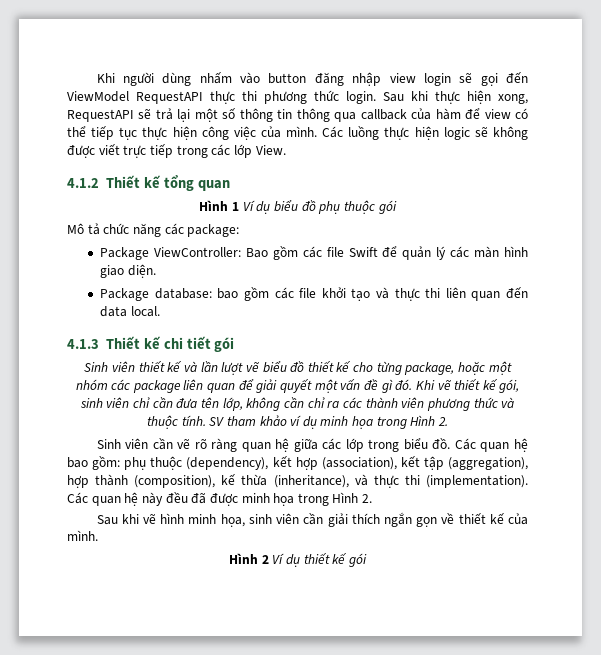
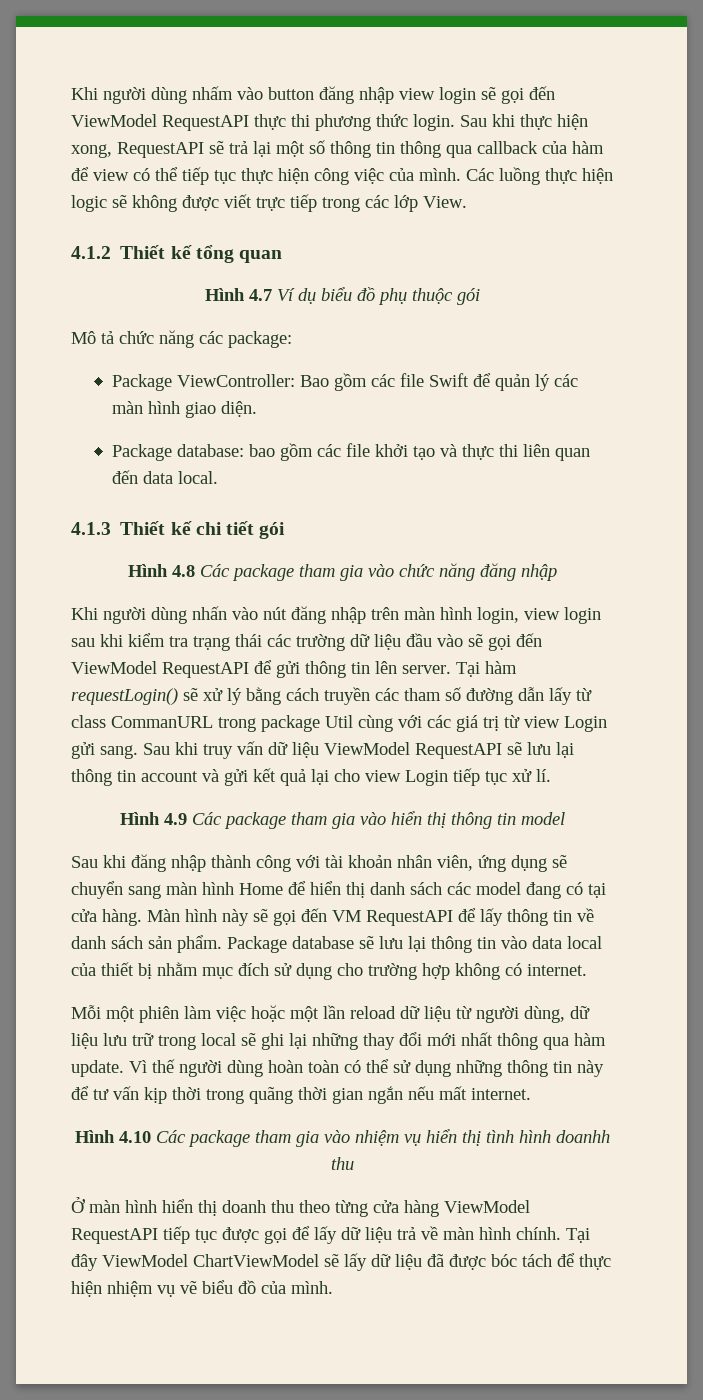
- Hình 1 Ví dụ biểu đồ phụ thuộc gói
+ Hình 4.7 Ví dụ biểu đồ phụ thuộc gói
- Sinh viên thiết kế và lần lượt vẽ biểu đồ thiết kế cho từng package, hoặc một nhóm các package liên quan để giải quyết một vấn đề gì đó. Khi vẽ thiết kế gói, sinh viên chỉ cần đưa tên lớp, không cần chỉ ra các thành viên phương thức và thuộc tính. SV tham khảo ví dụ minh họa trong Hình 2.
- Sinh viên cần vẽ rõ ràng quan hệ giữa các lớp trong biểu đồ. Các quan hệ bao gồm: phụ thuộc (dependency), kết hợp (association), kết tập (aggregation), hợp thành (composition), kế thừa (inheritance), và thực thi (implementation). Các quan hệ này đều đã được minh họa trong Hình 2.
- Sau khi vẽ hình minh họa, sinh viên cần giải thích ngắn gọn về thiết kế của mình.
- Hình 2 Ví dụ thiết kế gói
+ Hình 4.8 Các package tham gia vào chức năng đăng nhập
+ Khi người dùng nhấn vào nút đăng nhập trên màn hình login, view login sau khi kiểm tra trạng thái các trường dữ liệu đầu vào sẽ gọi đến ViewModel RequestAPI để gửi thông tin lên server. Tại hàm requestLogin() sẽ xử lý bằng cách truyền các tham số đường dẫn lấy từ class CommanURL trong package Util cùng với các giá trị từ view Login gửi sang. Sau khi truy vấn dữ liệu ViewModel RequestAPI sẽ lưu lại thông tin account và gửi kết quả lại cho view Login tiếp tục xử lí.
+ Hình 4.9 Các package tham gia vào hiển thị thông tin model
+ Sau khi đăng nhập thành công với tài khoản nhân viên, ứng dụng sẽ chuyển sang màn hình Home để hiển thị danh sách các model đang có tại cửa hàng. Màn hình này sẽ gọi đến VM RequestAPI để lấy thông tin về danh sách sản phẩm. Package database sẽ lưu lại thông tin vào data local của thiết bị nhằm mục đích sử dụng cho trường hợp không có internet.
+ Mỗi một phiên làm việc hoặc một lần reload dữ liệu từ người dùng, dữ liệu lưu trữ trong local sẽ ghi lại những thay đổi mới nhất thông qua hàm update. Vì thế người dùng hoàn toàn có thể sử dụng những thông tin này để tư vấn kịp thời trong quãng thời gian ngắn nếu mất internet.
+ Hình 4.10 Các package tham gia vào nhiệm vụ hiển thị tình hình doanhh thu
+ Ở màn hình hiển thị doanh thu theo từng cửa hàng ViewModel RequestAPI tiếp tục được gọi để lấy dữ liệu trả về màn hình chính. Tại đây ViewModel ChartViewModel sẽ lấy dữ liệu đã được bóc tách để thực hiện nhiệm vụ vẽ biểu đồ của mình.

